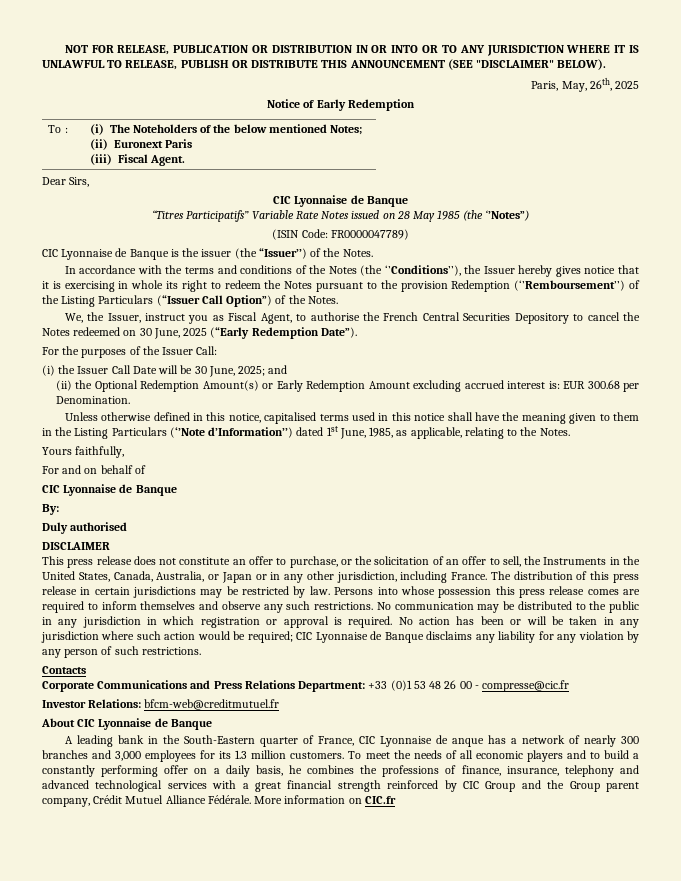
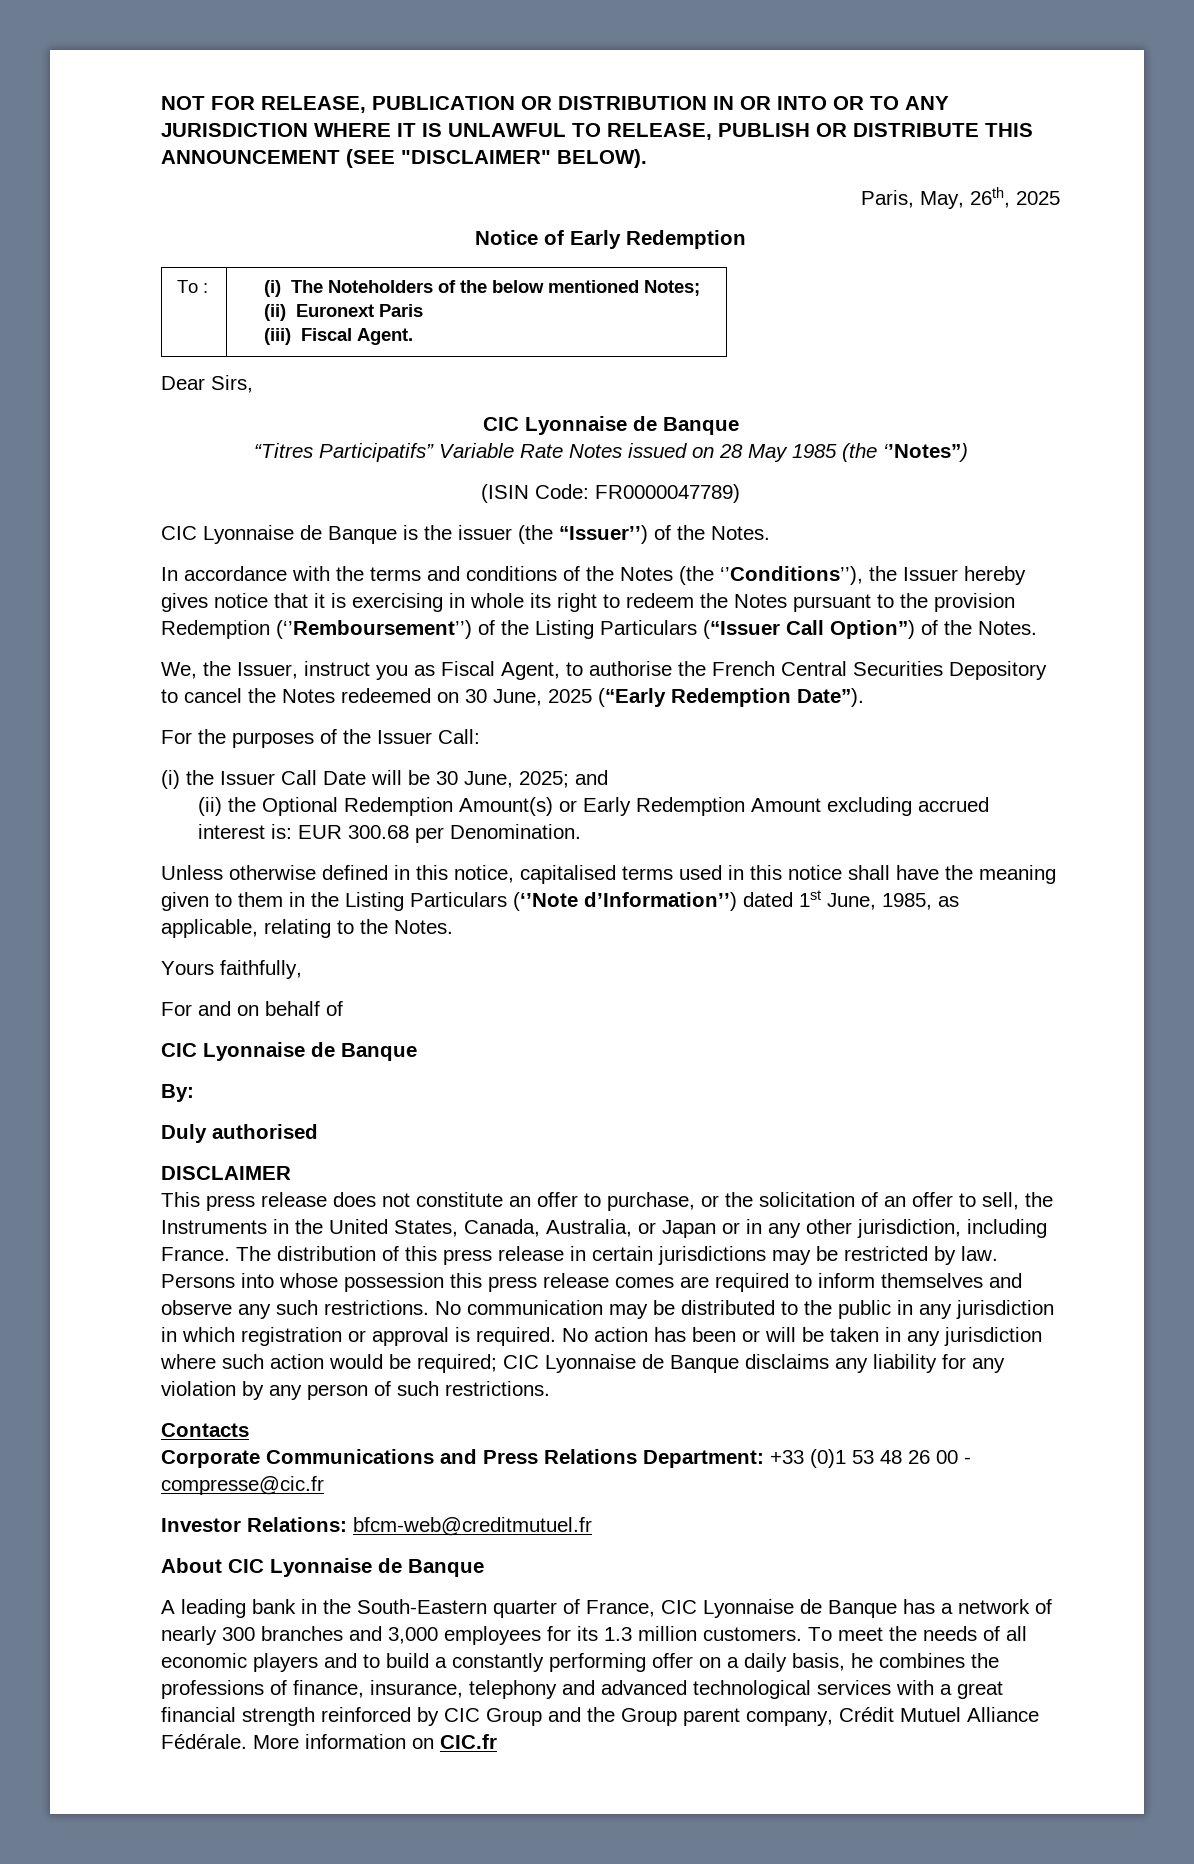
- A leading bank in the South-Eastern quarter of France, CIC Lyonnaise de anque has a network of nearly 300 branches and 3,000 employees for its 1.3 million customers.
+ A leading bank in the South-Eastern quarter of France, CIC Lyonnaise de Banque has a network of nearly 300 branches and 3,000 employees for its 1.3 million customers.

